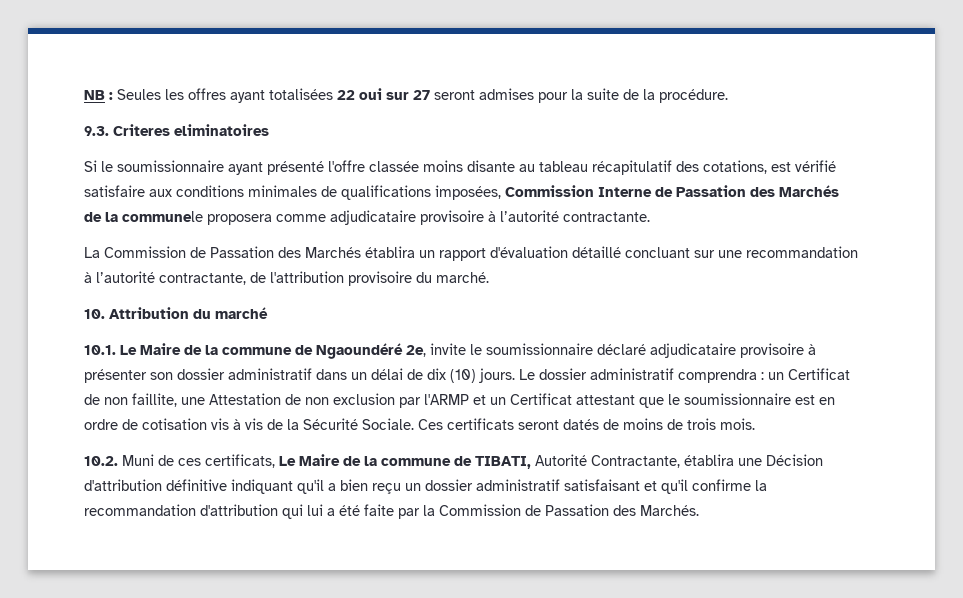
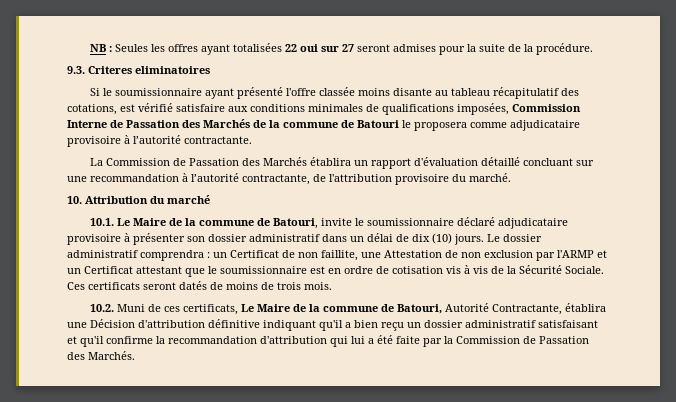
- Si le soumissionnaire ayant présenté l'offre classée moins disante au tableau récapitulatif des cotations, est vérifié satisfaire aux conditions minimales de qualifications imposées, Commission Interne de Passation des Marchés de la communele proposera comme adjudicataire provisoire à l’autorité contractante.
+ Si le soumissionnaire ayant présenté l'offre classée moins disante au tableau récapitulatif des cotations, est vérifié satisfaire aux conditions minimales de qualifications imposées, Commission Interne de Passation des Marchés de la commune de Batouri le proposera comme adjudicataire provisoire à l’autorité contractante.
- 10.1. Le Maire de la commune de Ngaoundéré 2e, invite le soumissionnaire déclaré adjudicataire provisoire à présenter son dossier administratif dans un délai de dix (10) jours.
+ 10.1. Le Maire de la commune de Batouri, invite le soumissionnaire déclaré adjudicataire provisoire à présenter son dossier administratif dans un délai de dix (10) jours.
- 10.2. Muni de ces certificats, Le Maire de la commune de TIBATI, Autorité Contractante, établira une Décision d'attribution définitive indiquant qu'il a bien reçu un dossier administratif satisfaisant et qu'il confirme la recommandation d'attribution qui lui a été faite par la Commission de Passation des Marchés.
+ 10.2. Muni de ces certificats, Le Maire de la commune de Batouri, Autorité Contractante, établira une Décision d'attribution définitive indiquant qu'il a bien reçu un dossier administratif satisfaisant et qu'il confirme la recommandation d'attribution qui lui a été faite par la Commission de Passation des Marchés.

